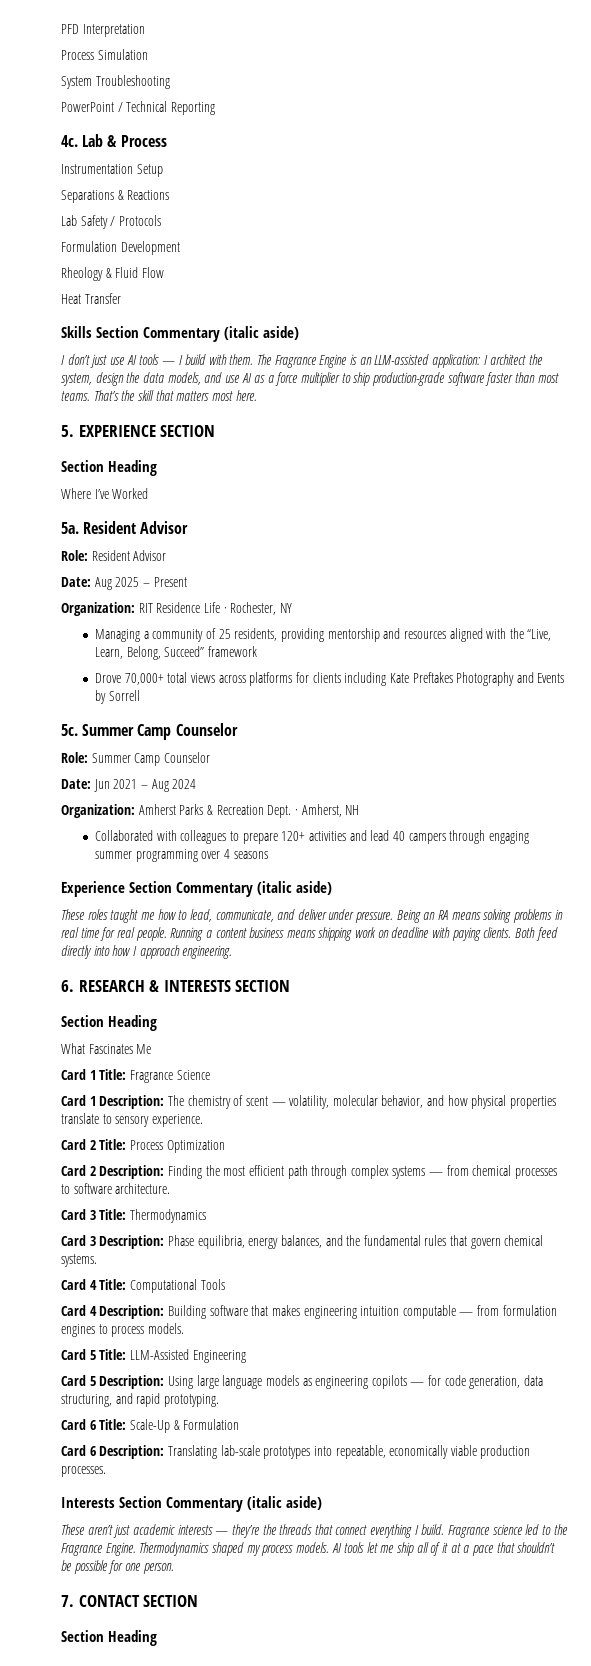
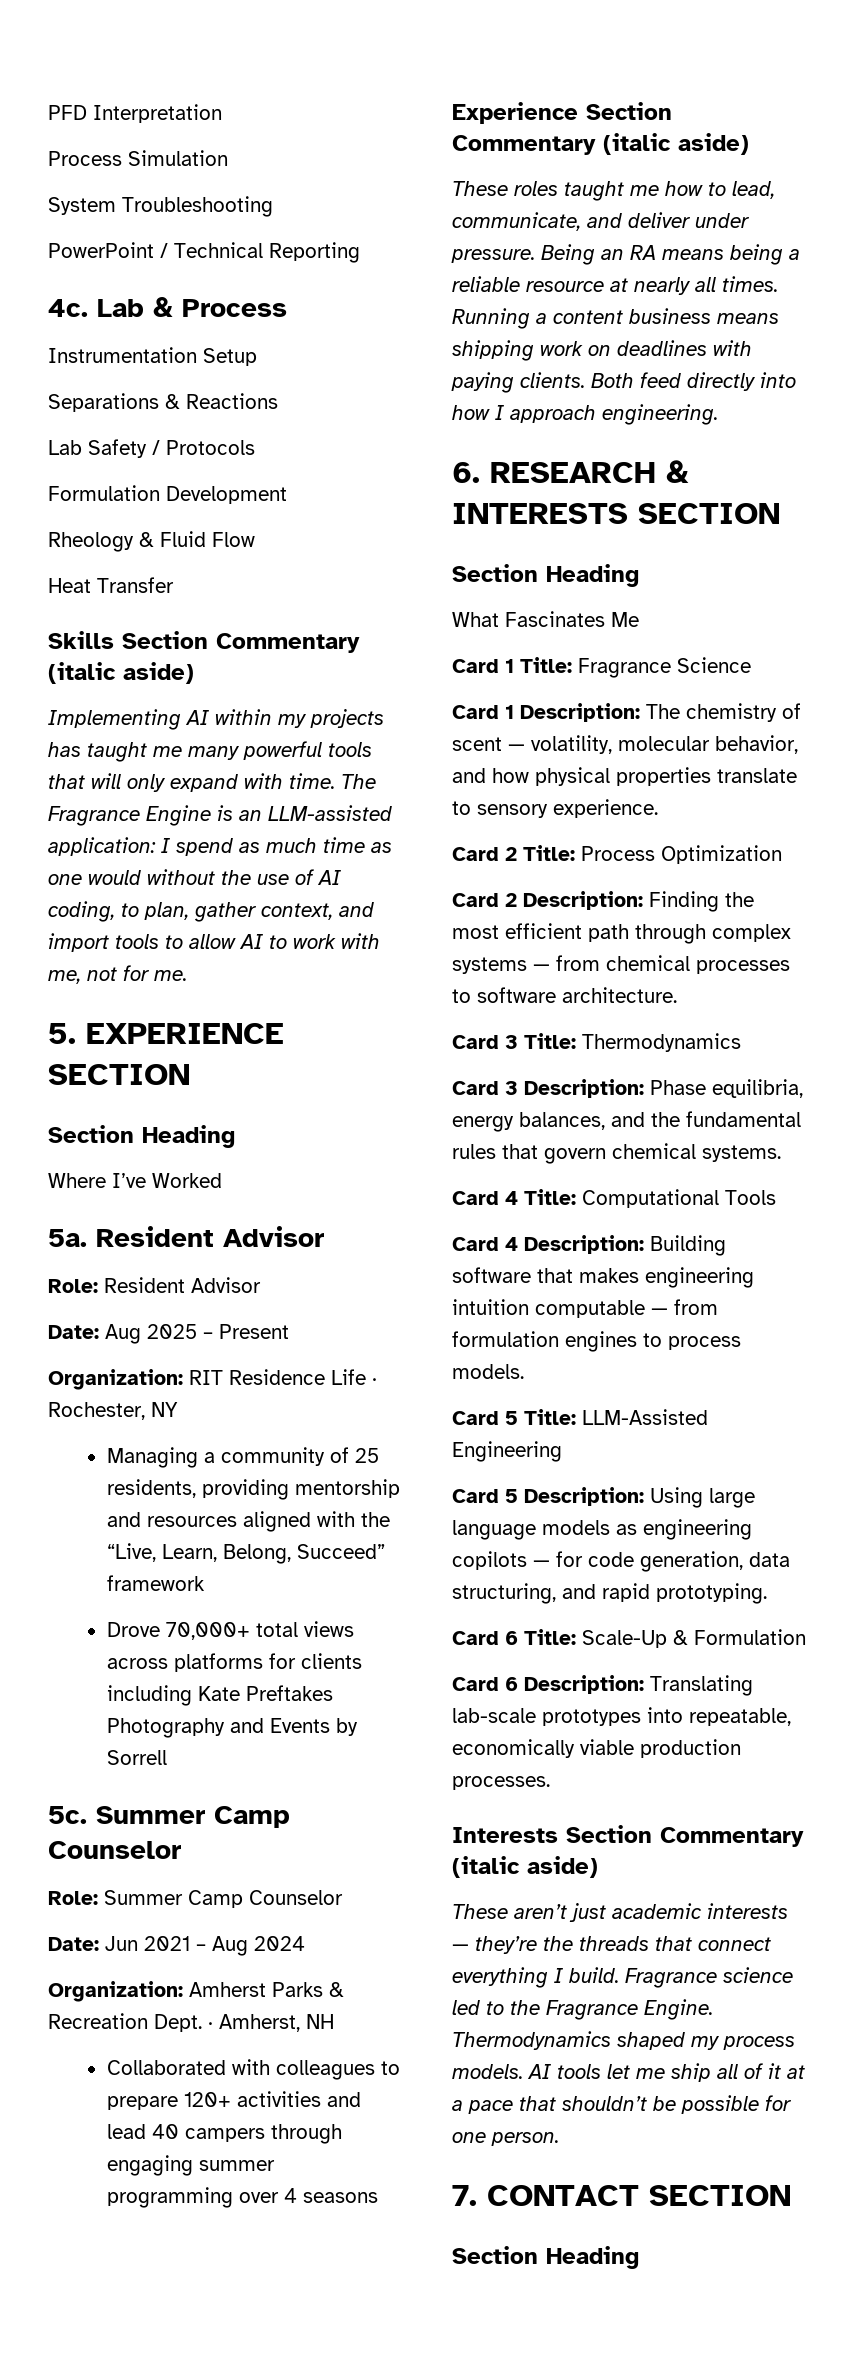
- I don’t just use AI tools — I build with them.
+ Implementing AI within my projects has taught me many powerful tools that will only expand with time.
- The Fragrance Engine is an LLM-assisted application: I architect the system, design the data models, and use AI as a force multiplier to ship production-grade software faster than most teams. That’s the skill that matters most here.
+ The Fragrance Engine is an LLM-assisted application: I spend as much time as one would without the use of AI coding, to plan, gather context, and import tools to allow AI to work with me, not for me.
- Being an RA means solving problems in real time for real people.
+ Being an RA means being a reliable resource at nearly all times.
- Running a content business means shipping work on deadline with paying clients.
+ Running a content business means shipping work on deadlines with paying clients.

